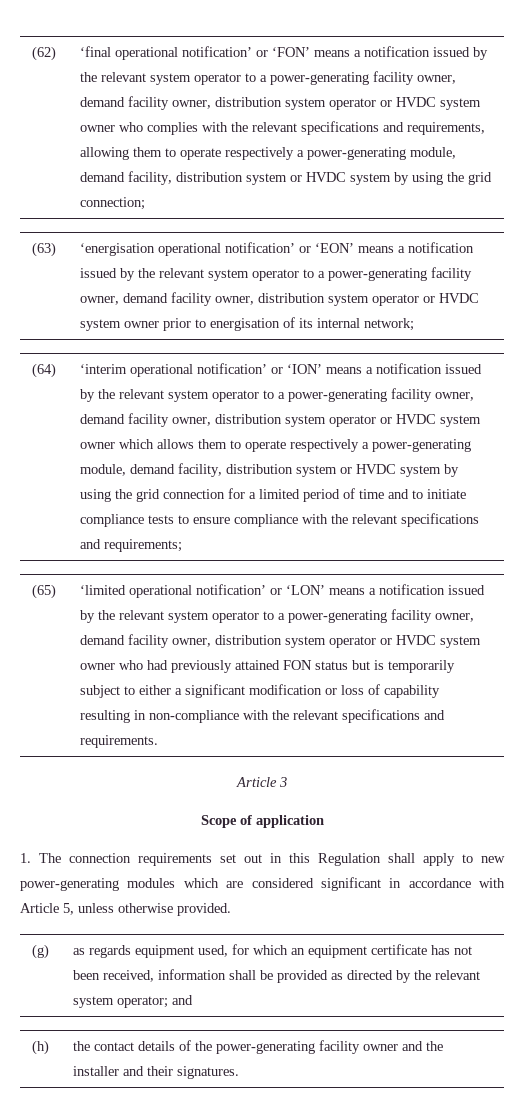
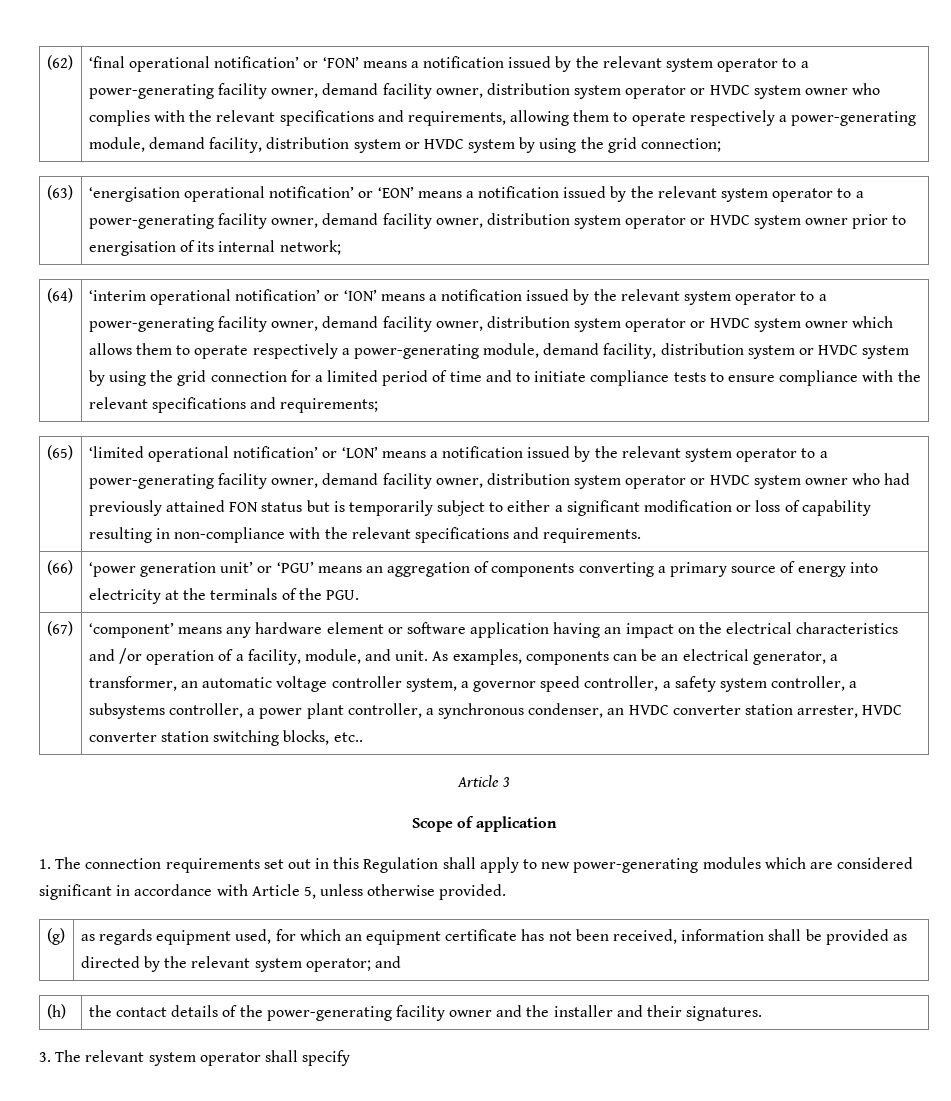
+ (66) | ‘power generation unit’ or ‘PGU’ means an aggregation of components converting a primary source of energy into electricity at the terminals of the PGU.
+ (67) | ‘component’ means any hardware element or software application having an impact on the electrical characteristics and /or operation of a facility, module, and unit. As examples, components can be an electrical generator, a transformer, an automatic voltage controller system, a governor speed controller, a safety system controller, a subsystems controller, a power plant controller, a synchronous condenser, an HVDC converter station arrester, HVDC converter station switching blocks, etc..
+ 3. The relevant system operator shall specify

